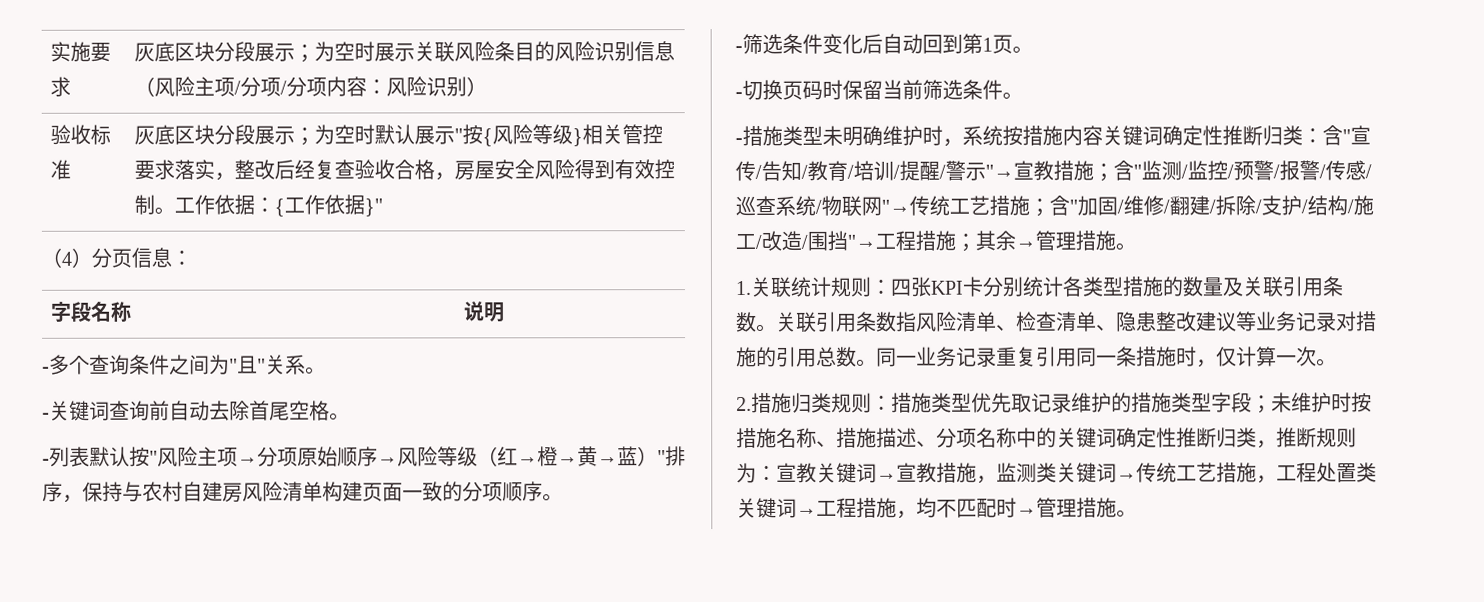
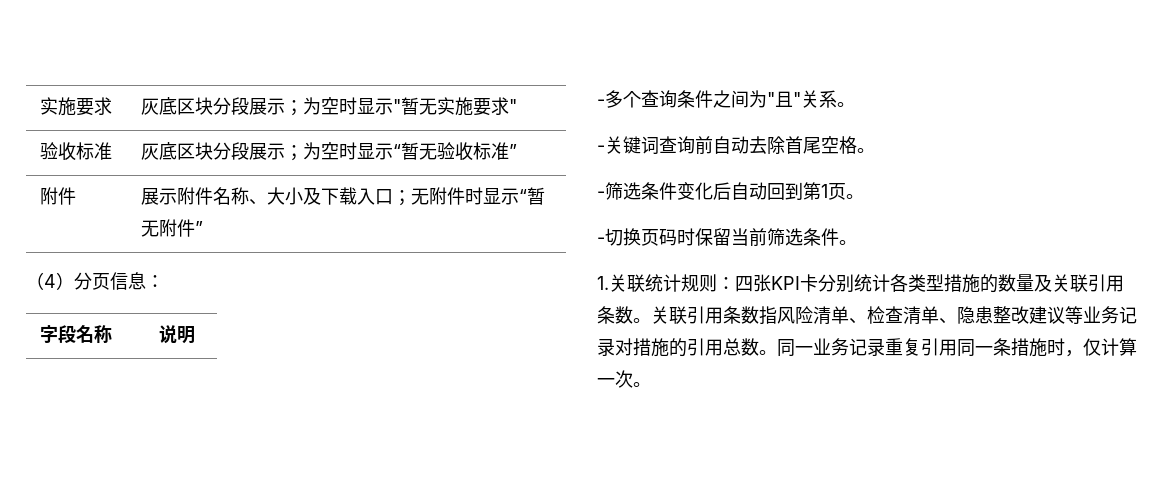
- 实施要求 | 灰底区块分段展示；为空时展示关联风险条目的风险识别信息（风险主项/分项/分项内容：风险识别）
+ 实施要求 | 灰底区块分段展示；为空时显示"暂无实施要求"
- 验收标准 | 灰底区块分段展示；为空时默认展示"按{风险等级}相关管控要求落实，整改后经复查验收合格，房屋安全风险得到有效控制。工作依据：{工作依据}"
+ 验收标准 | 灰底区块分段展示；为空时显示“暂无验收标准”
+ 附件 | 展示附件名称、大小及下载入口；无附件时显示“暂无附件”
- -列表默认按"风险主项→分项原始顺序→风险等级（红→橙→黄→蓝）"排序，保持与农村自建房风险清单构建页面一致的分项顺序。
- -措施类型未明确维护时，系统按措施内容关键词确定性推断归类：含"宣传/告知/教育/培训/提醒/警示"→宣教措施；含"监测/监控/预警/报警/传感/巡查系统/物联网"→传统工艺措施；含"加固/维修/翻建/拆除/支护/结构/施工/改造/围挡"→工程措施；其余→管理措施。
- 2.措施归类规则：措施类型优先取记录维护的措施类型字段；未维护时按措施名称、措施描述、分项名称中的关键词确定性推断归类，推断规则为：宣教关键词→宣教措施，监测类关键词→传统工艺措施，工程处置类关键词→工程措施，均不匹配时→管理措施。

